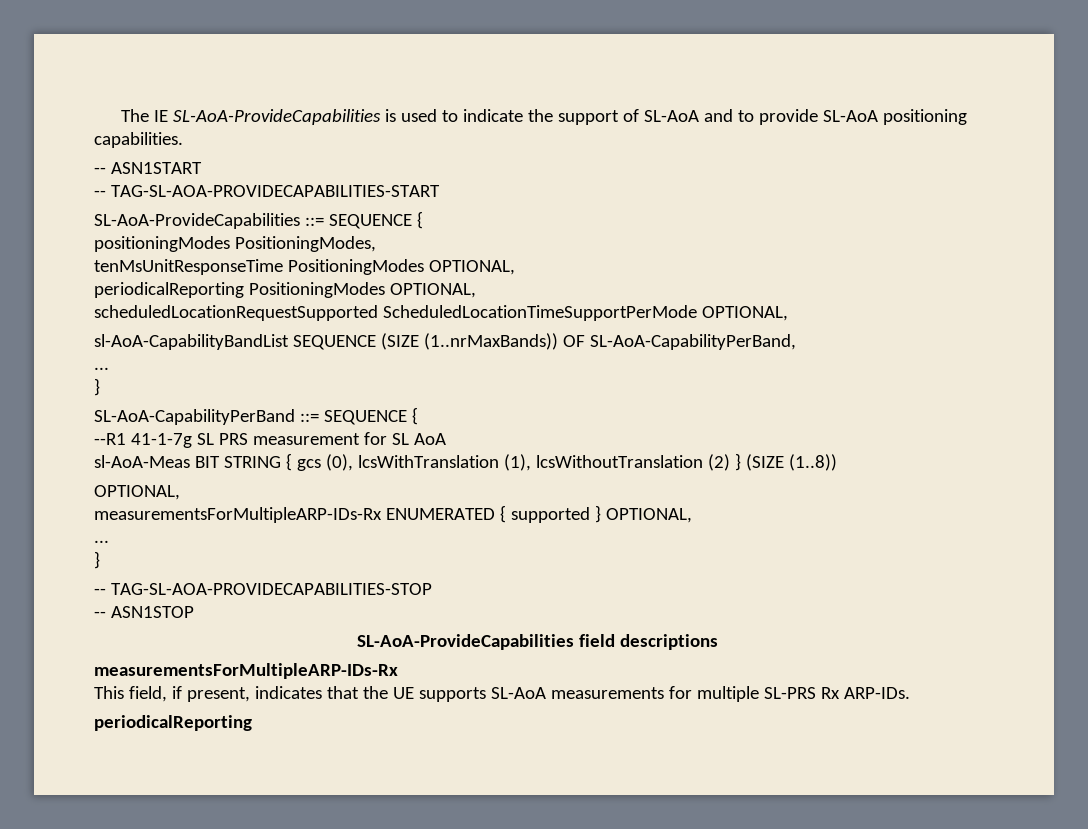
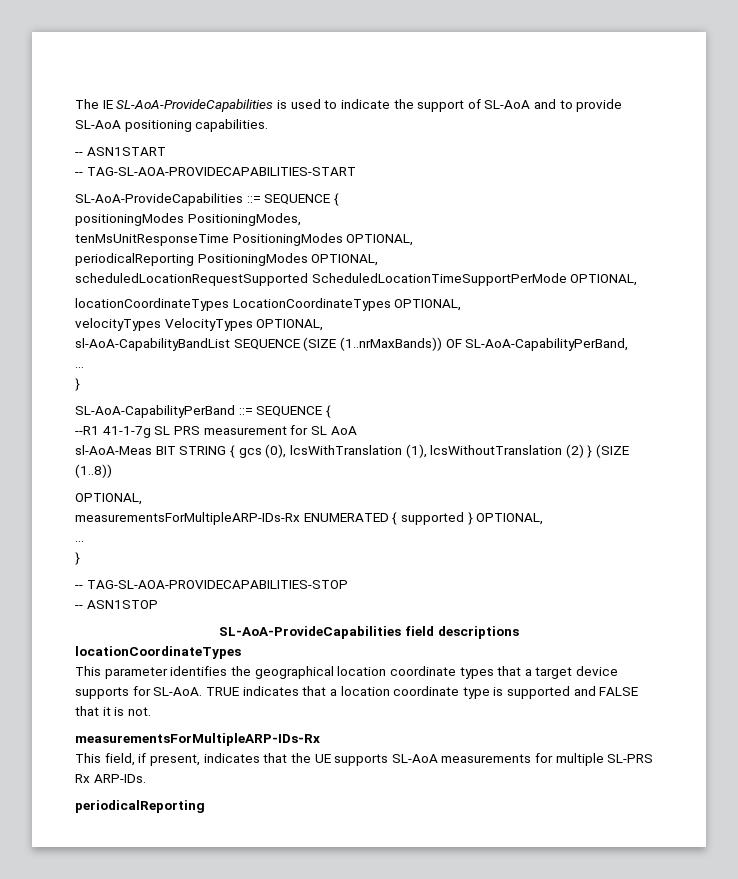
+ locationCoordinateTypes LocationCoordinateTypes OPTIONAL,
+ velocityTypes VelocityTypes OPTIONAL,
  SL-AoA-ProvideCapabilities field descriptions
+ locationCoordinateTypes
+ This parameter identifies the geographical location coordinate types that a target device supports for SL-AoA. TRUE indicates that a location coordinate type is supported and FALSE that it is not.

